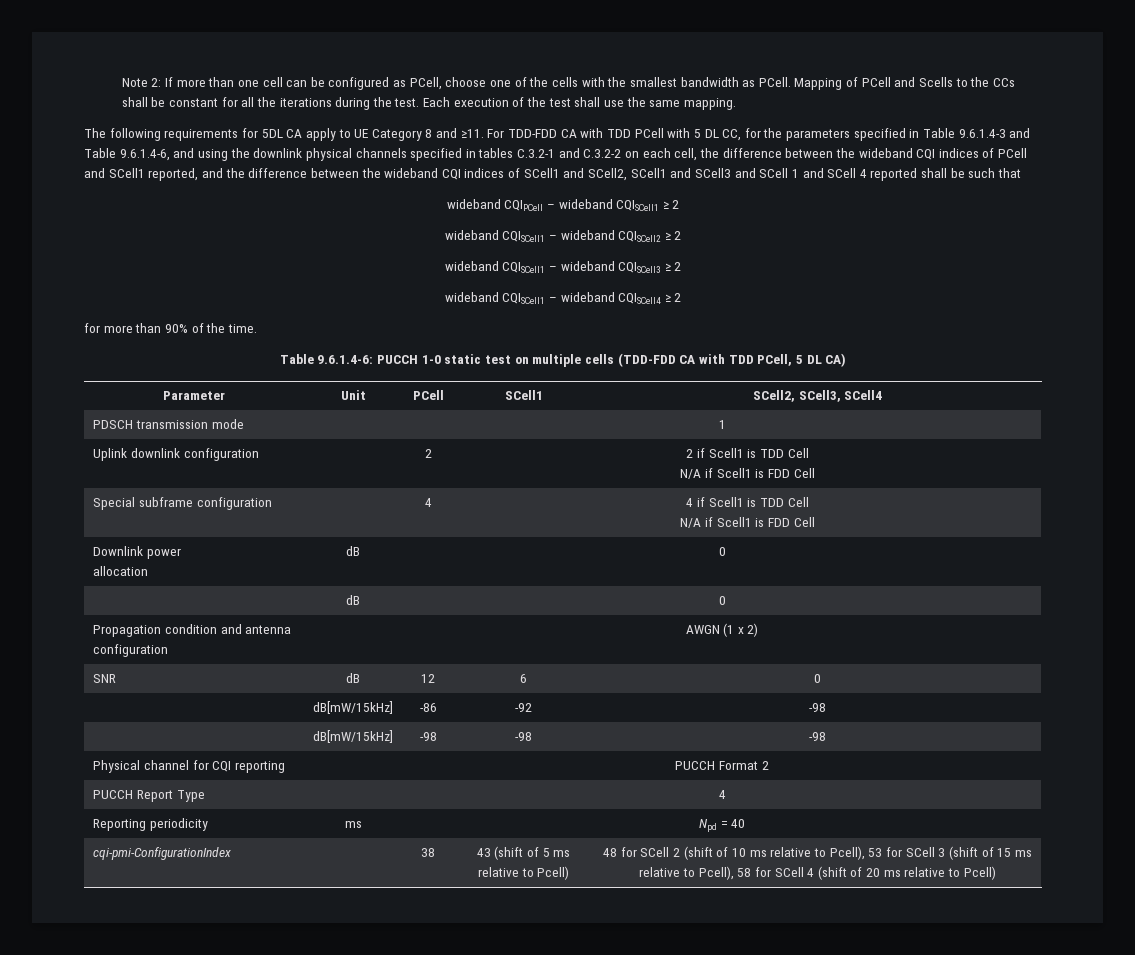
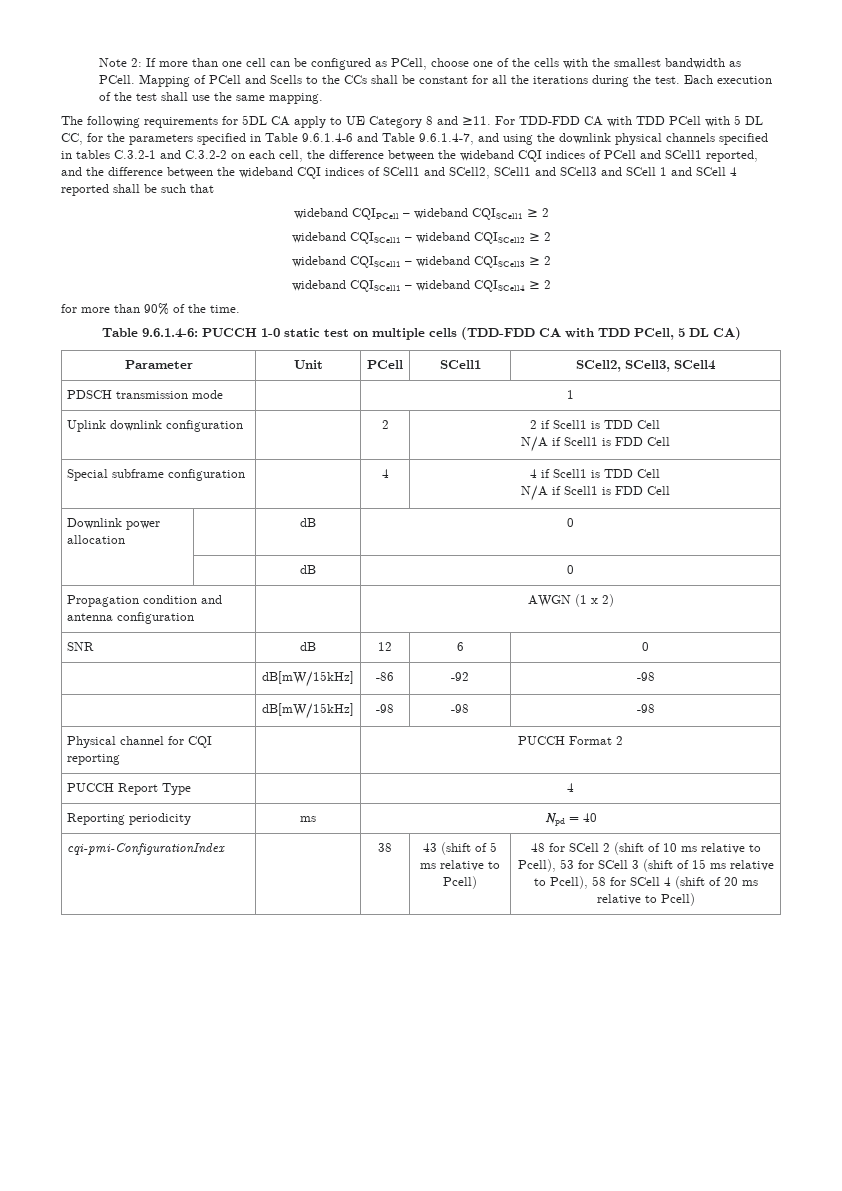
- For TDD-FDD CA with TDD PCell with 5 DL CC, for the parameters specified in Table 9.6.1.4-3 and Table 9.6.1.4-6, and using the downlink physical channels specified in tables C.3.2-1 and C.3.2-2 on each cell, the difference between the wideband CQI indices of PCell and SCell1 reported, and the difference between the wideband CQI indices of SCell1 and SCell2, SCell1 and SCell3 and SCell 1 and SCell 4 reported shall be such that
+ For TDD-FDD CA with TDD PCell with 5 DL CC, for the parameters specified in Table 9.6.1.4-6 and Table 9.6.1.4-7, and using the downlink physical channels specified in tables C.3.2-1 and C.3.2-2 on each cell, the difference between the wideband CQI indices of PCell and SCell1 reported, and the difference between the wideband CQI indices of SCell1 and SCell2, SCell1 and SCell3 and SCell 1 and SCell 4 reported shall be such that

